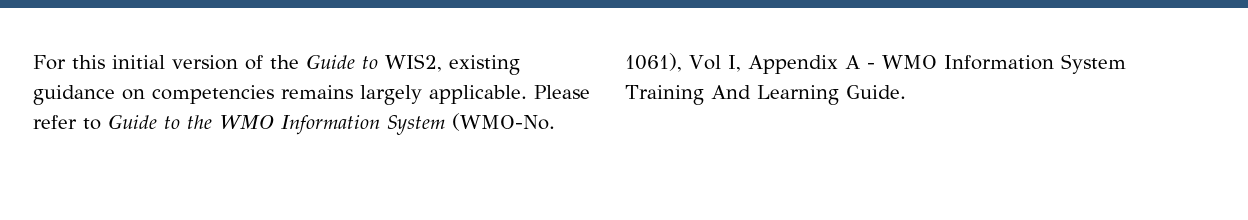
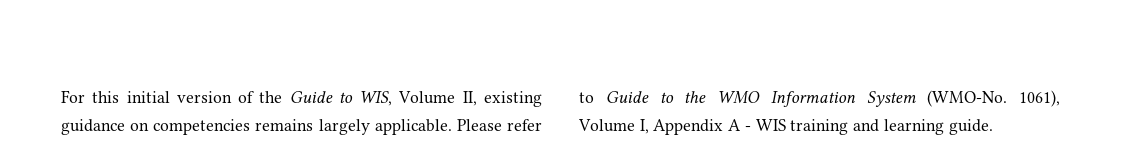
- For this initial version of the Guide to WIS2, existing guidance on competencies remains largely applicable.
+ For this initial version of the Guide to WIS, Volume II, existing guidance on competencies remains largely applicable.
- 1061), Vol I, Appendix A - WMO Information System Training And Learning Guide.
+ 1061), Volume I, Appendix A - WIS training and learning guide.

